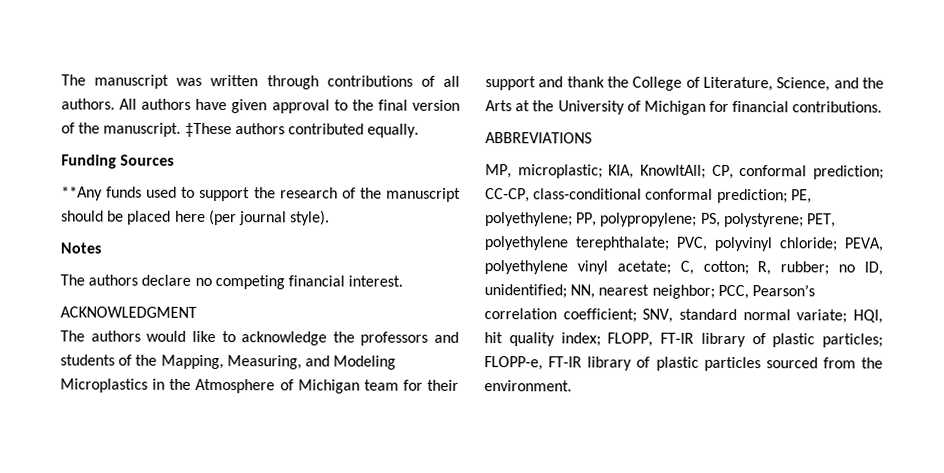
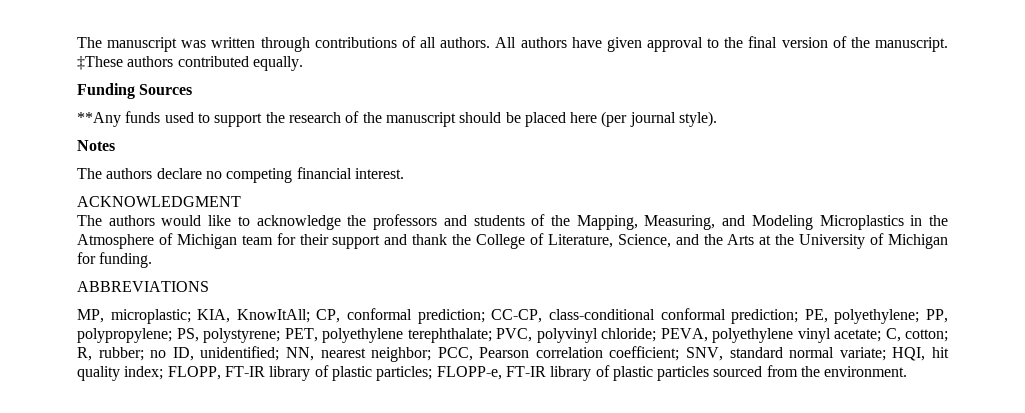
- The authors would like to acknowledge the professors and students of the Mapping, Measuring, and Modeling Microplastics in the Atmosphere of Michigan team for their support and thank the College of Literature, Science, and the Arts at the University of Michigan for financial contributions.
+ The authors would like to acknowledge the professors and students of the Mapping, Measuring, and Modeling Microplastics in the Atmosphere of Michigan team for their support and thank the College of Literature, Science, and the Arts at the University of Michigan for funding.
- PCC, Pearson’s correlation coefficient;
+ PCC, Pearson correlation coefficient;

